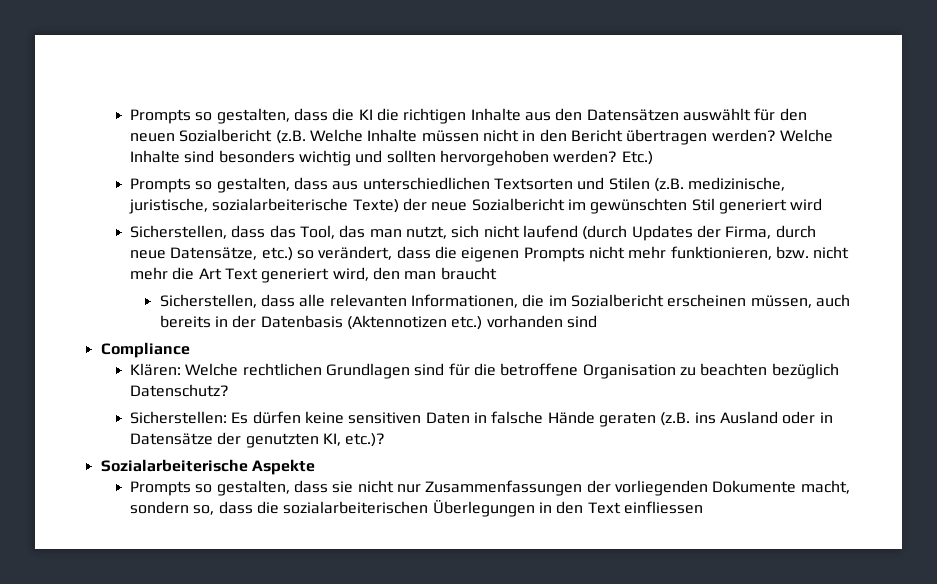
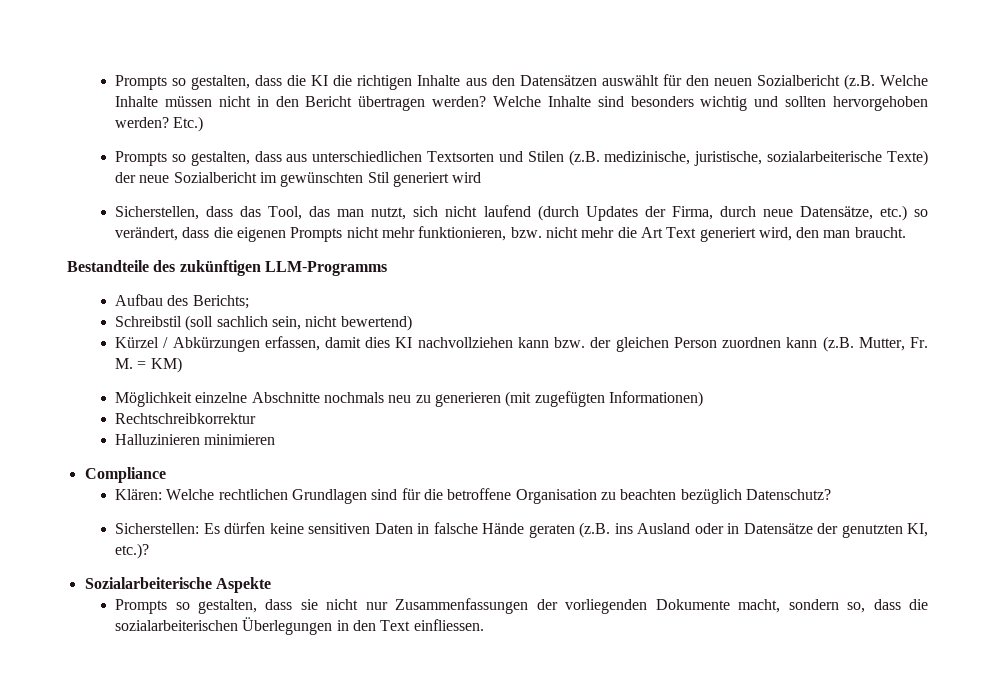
- Sicherstellen, dass das Tool, das man nutzt, sich nicht laufend (durch Updates der Firma, durch neue Datensätze, etc.) so verändert, dass die eigenen Prompts nicht mehr funktionieren, bzw. nicht mehr die Art Text generiert wird, den man braucht
- Sicherstellen, dass alle relevanten Informationen, die im Sozialbericht erscheinen müssen, auch bereits in der Datenbasis (Aktennotizen etc.) vorhanden sind
+ Sicherstellen, dass das Tool, das man nutzt, sich nicht laufend (durch Updates der Firma, durch neue Datensätze, etc.) so verändert, dass die eigenen Prompts nicht mehr funktionieren, bzw. nicht mehr die Art Text generiert wird, den man braucht.
+ Bestandteile des zukünftigen LLM-Programms
+ Aufbau des Berichts;
+ Schreibstil (soll sachlich sein, nicht bewertend)
+ Kürzel / Abkürzungen erfassen, damit dies KI nachvollziehen kann bzw. der gleichen Person zuordnen kann (z.B. Mutter, Fr. M. = KM)
+ Möglichkeit einzelne Abschnitte nochmals neu zu generieren (mit zugefügten Informationen)
+ Rechtschreibkorrektur
+ Halluzinieren minimieren
- Prompts so gestalten, dass sie nicht nur Zusammenfassungen der vorliegenden Dokumente macht, sondern so, dass die sozialarbeiterischen Überlegungen in den Text einfliessen
+ Prompts so gestalten, dass sie nicht nur Zusammenfassungen der vorliegenden Dokumente macht, sondern so, dass die sozialarbeiterischen Überlegungen in den Text einfliessen.

